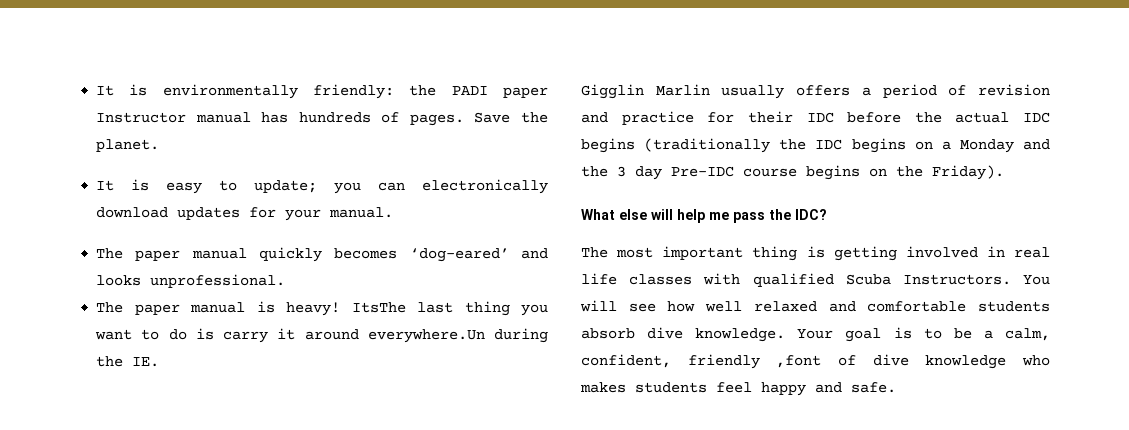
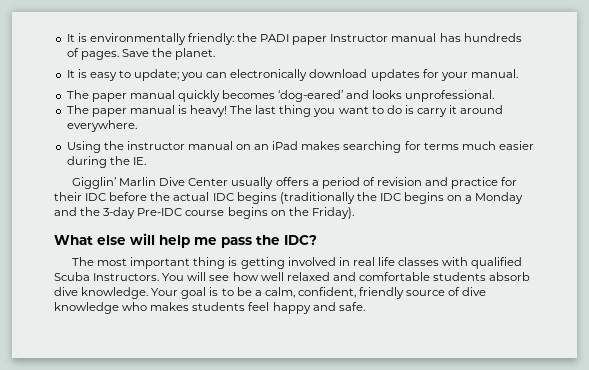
- ItsThe last thing you want to do is carry it around everywhere.Un during the IE.
+ The last thing you want to do is carry it around everywhere.
+ Using the instructor manual on an iPad makes searching for terms much easier during the IE.
- Gigglin Marlin usually offers a period of revision and practice for their IDC before the actual IDC begins (traditionally the IDC begins on a Monday and the 3 day Pre-IDC course begins on the Friday).
+ Gigglin’ Marlin Dive Center usually offers a period of revision and practice for their IDC before the actual IDC begins (traditionally the IDC begins on a Monday and the 3-day Pre-IDC course begins on the Friday).
- Your goal is to be a calm, confident, friendly ,font of dive knowledge who makes students feel happy and safe.
+ Your goal is to be a calm, confident, friendly source of dive knowledge who makes students feel happy and safe.

